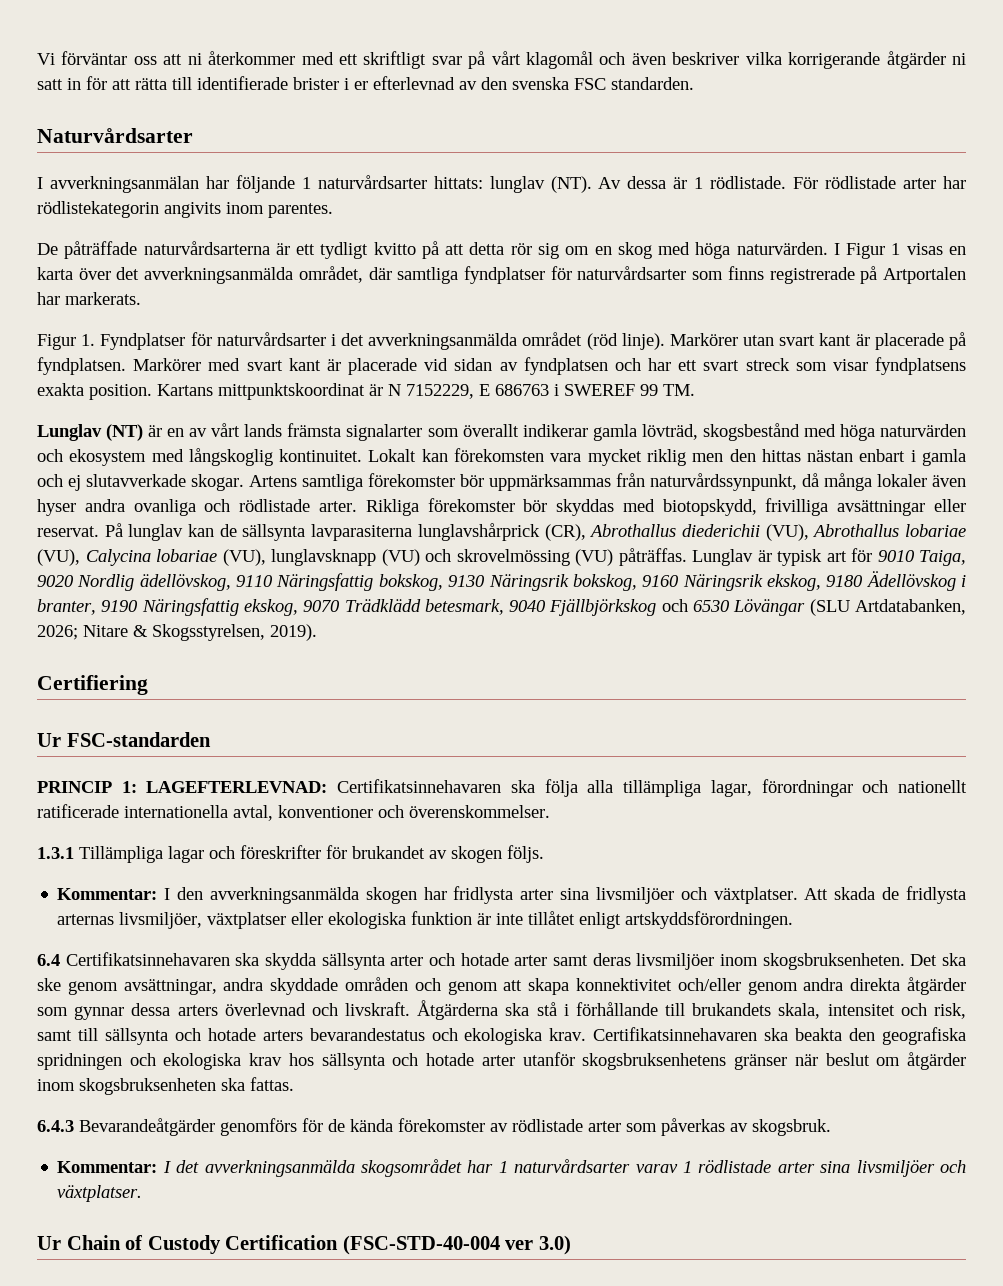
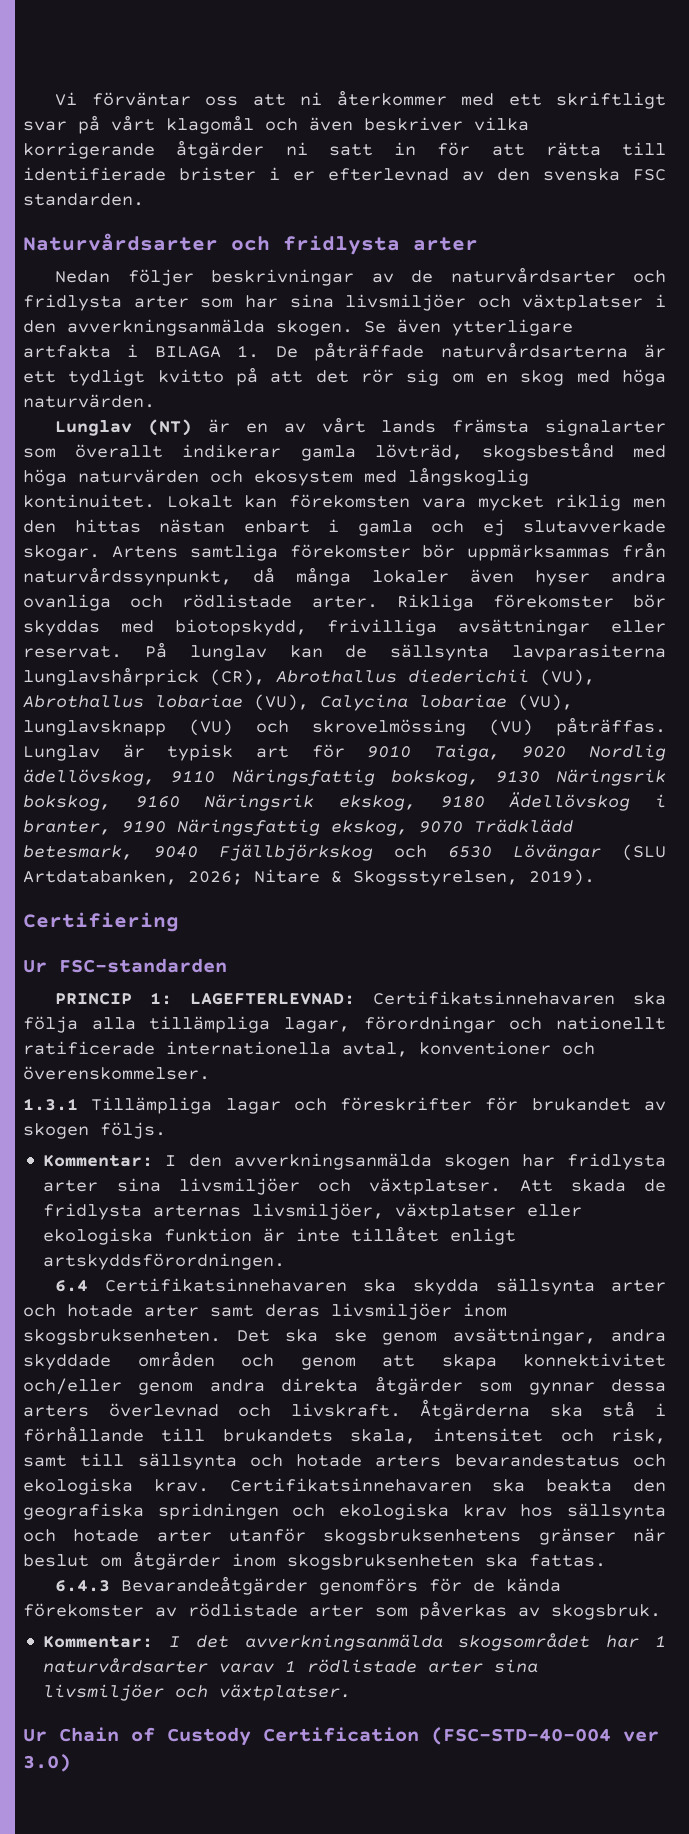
- Naturvårdsarter
- I avverkningsanmälan har följande 1 naturvårdsarter hittats: lunglav (NT). Av dessa är 1 rödlistade. För rödlistade arter har rödlistekategorin angivits inom parentes.
- De påträffade naturvårdsarterna är ett tydligt kvitto på att detta rör sig om en skog med höga naturvärden. I Figur 1 visas en karta över det avverkningsanmälda området, där samtliga fyndplatser för naturvårdsarter som finns registrerade på Artportalen har markerats.
- Figur 1. Fyndplatser för naturvårdsarter i det avverkningsanmälda området (röd linje). Markörer utan svart kant är placerade på fyndplatsen. Markörer med svart kant är placerade vid sidan av fyndplatsen och har ett svart streck som visar fyndplatsens exakta position. Kartans mittpunktskoordinat är N 7152229, E 686763 i SWEREF 99 TM.
+ Naturvårdsarter och fridlysta arter
+ Nedan följer beskrivningar av de naturvårdsarter och fridlysta arter som har sina livsmiljöer och växtplatser i den avverkningsanmälda skogen. Se även ytterligare artfakta i BILAGA 1. De påträffade naturvårdsarterna är ett tydligt kvitto på att det rör sig om en skog med höga naturvärden.

